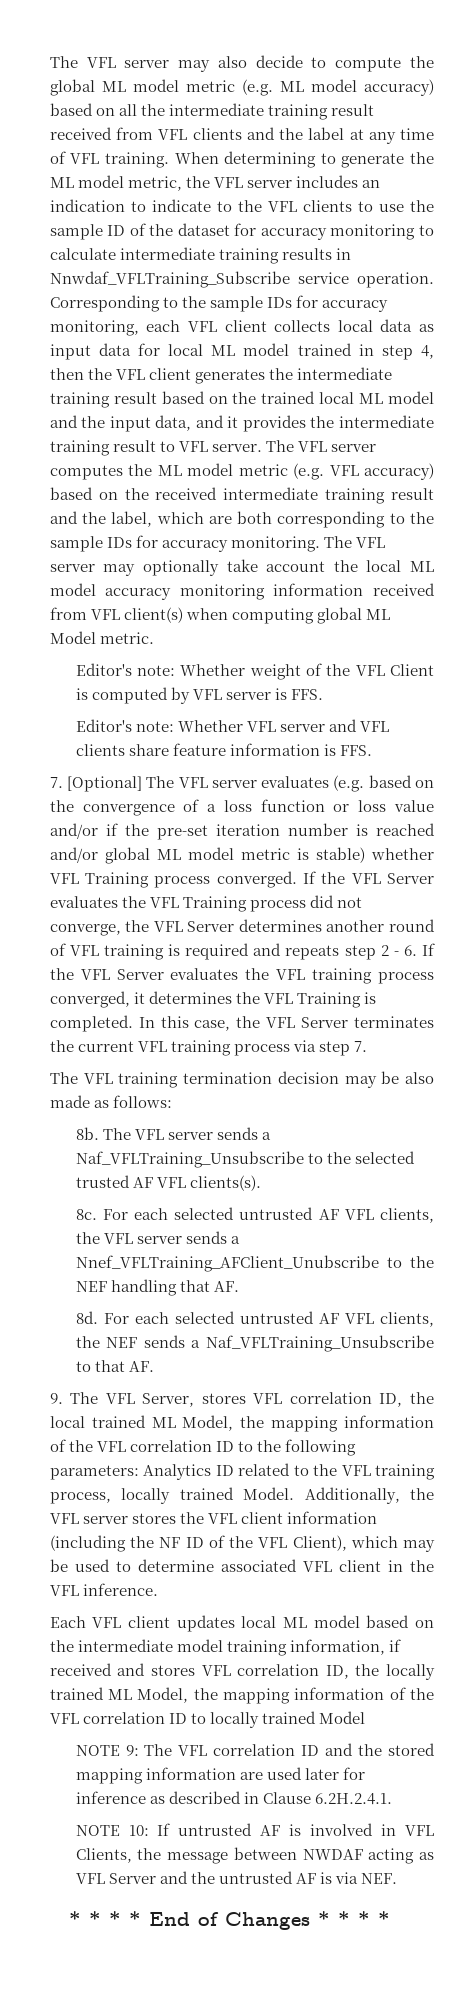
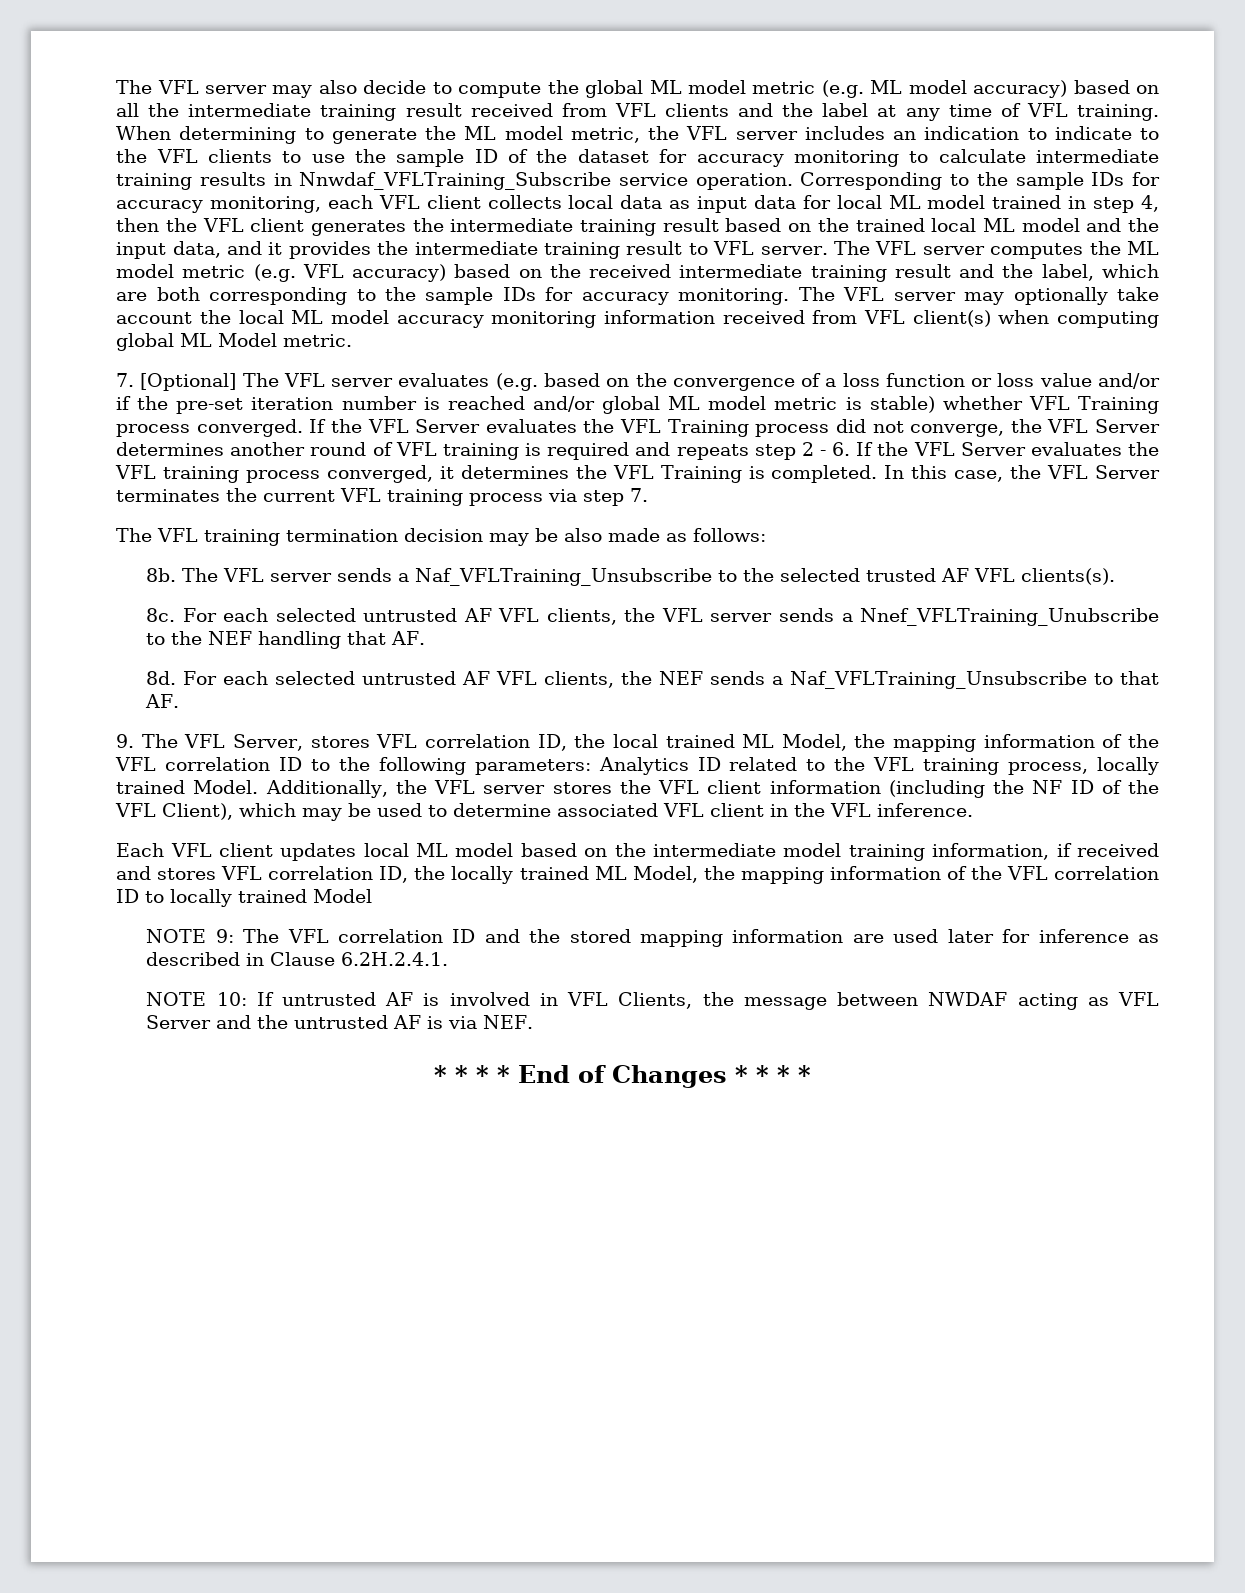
- Editor's note: Whether weight of the VFL Client is computed by VFL server is FFS.
- Editor's note: Whether VFL server and VFL clients share feature information is FFS.
- For each selected untrusted AF VFL clients, the VFL server sends a Nnef_VFLTraining_AFClient_Unubscribe to the NEF handling that AF.
+ For each selected untrusted AF VFL clients, the VFL server sends a Nnef_VFLTraining_Unubscribe to the NEF handling that AF.

